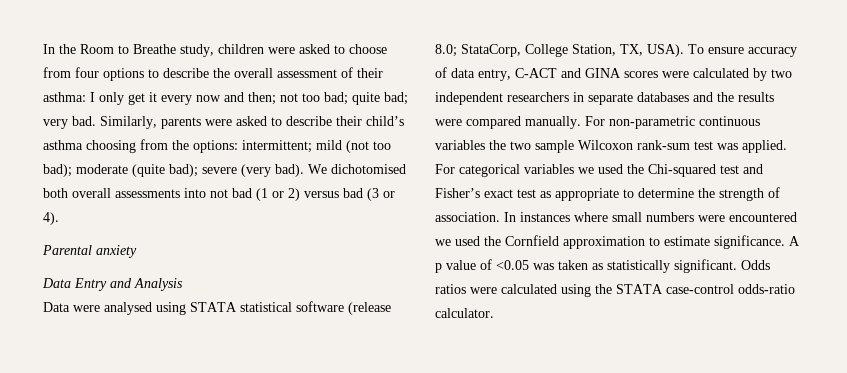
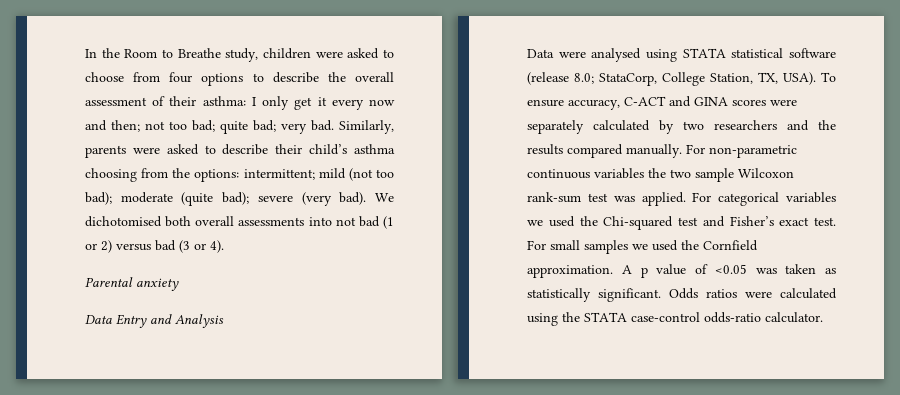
- To ensure accuracy of data entry, C-ACT and GINA scores were calculated by two independent researchers in separate databases and the results were compared manually.
+ To ensure accuracy, C-ACT and GINA scores were separately calculated by two researchers and the results compared manually.
- For categorical variables we used the Chi-squared test and Fisher’s exact test as appropriate to determine the strength of association. In instances where small numbers were encountered we used the Cornfield approximation to estimate significance.
+ For categorical variables we used the Chi-squared test and Fisher’s exact test. For small samples we used the Cornfield approximation.

